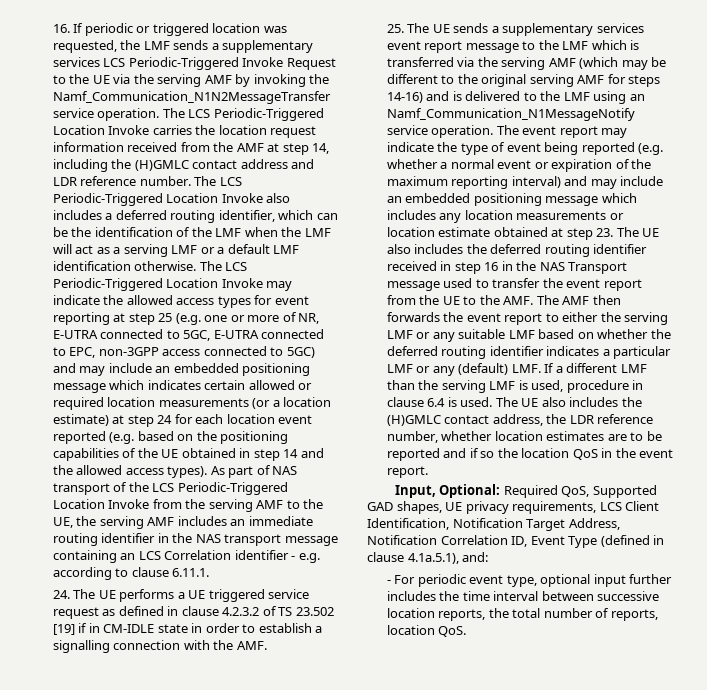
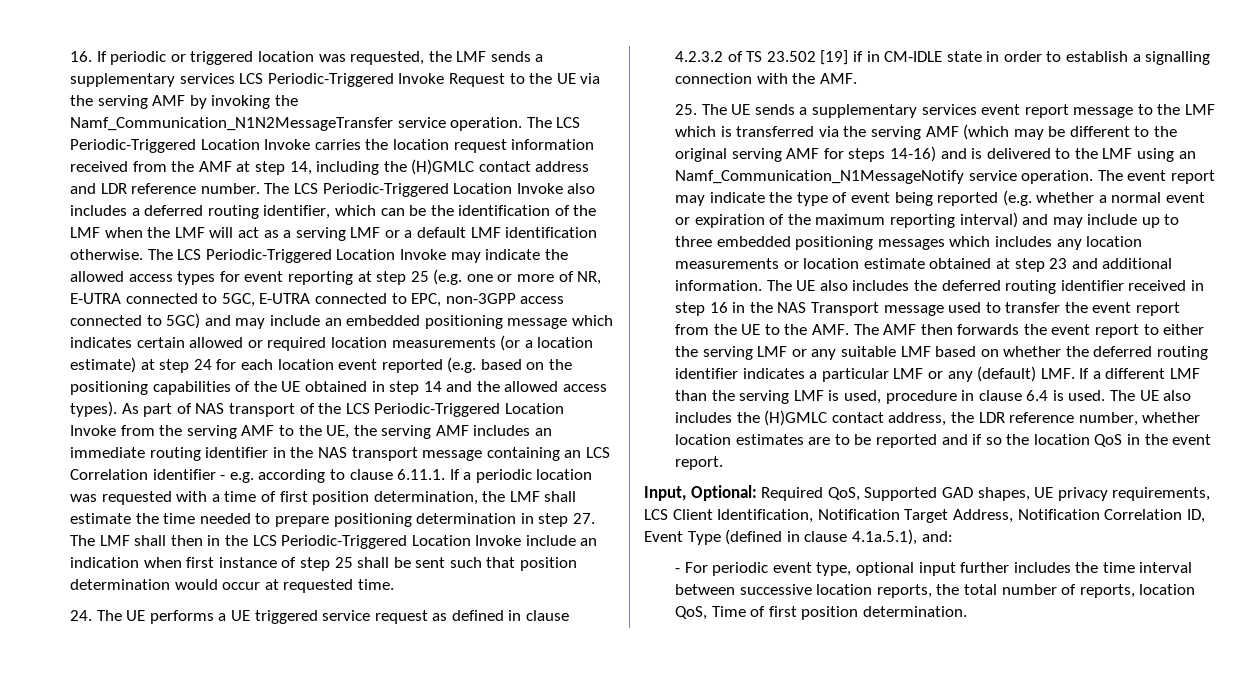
- As part of NAS transport of the LCS Periodic-Triggered Location Invoke from the serving AMF to the UE, the serving AMF includes an immediate routing identifier in the NAS transport message containing an LCS Correlation identifier - e.g. according to clause 6.11.1.
+ As part of NAS transport of the LCS Periodic-Triggered Location Invoke from the serving AMF to the UE, the serving AMF includes an immediate routing identifier in the NAS transport message containing an LCS Correlation identifier - e.g. according to clause 6.11.1. If a periodic location was requested with a time of first position determination, the LMF shall estimate the time needed to prepare positioning determination in step 27. The LMF shall then in the LCS Periodic-Triggered Location Invoke include an indication when first instance of step 25 shall be sent such that position determination would occur at requested time.
- The event report may indicate the type of event being reported (e.g. whether a normal event or expiration of the maximum reporting interval) and may include an embedded positioning message which includes any location measurements or location estimate obtained at step 23. The UE also includes the deferred routing identifier received in step 16 in the NAS Transport message used to transfer the event report from the UE to the AMF. The AMF then forwards the event report to either the serving LMF or any suitable LMF based on whether the deferred routing identifier indicates a particular LMF or any (default) LMF. If a different LMF than the serving LMF is used, procedure in clause 6.4 is used.
+ The event report may indicate the type of event being reported (e.g. whether a normal event or expiration of the maximum reporting interval) and may include up to three embedded positioning messages which includes any location measurements or location estimate obtained at step 23 and additional information. The UE also includes the deferred routing identifier received in step 16 in the NAS Transport message used to transfer the event report from the UE to the AMF. The AMF then forwards the event report to either the serving LMF or any suitable LMF based on whether the deferred routing identifier indicates a particular LMF or any (default) LMF. If a different LMF than the serving LMF is used, procedure in clause 6.4 is used.
- - For periodic event type, optional input further includes the time interval between successive location reports, the total number of reports, location QoS.
+ - For periodic event type, optional input further includes the time interval between successive location reports, the total number of reports, location QoS, Time of first position determination.

